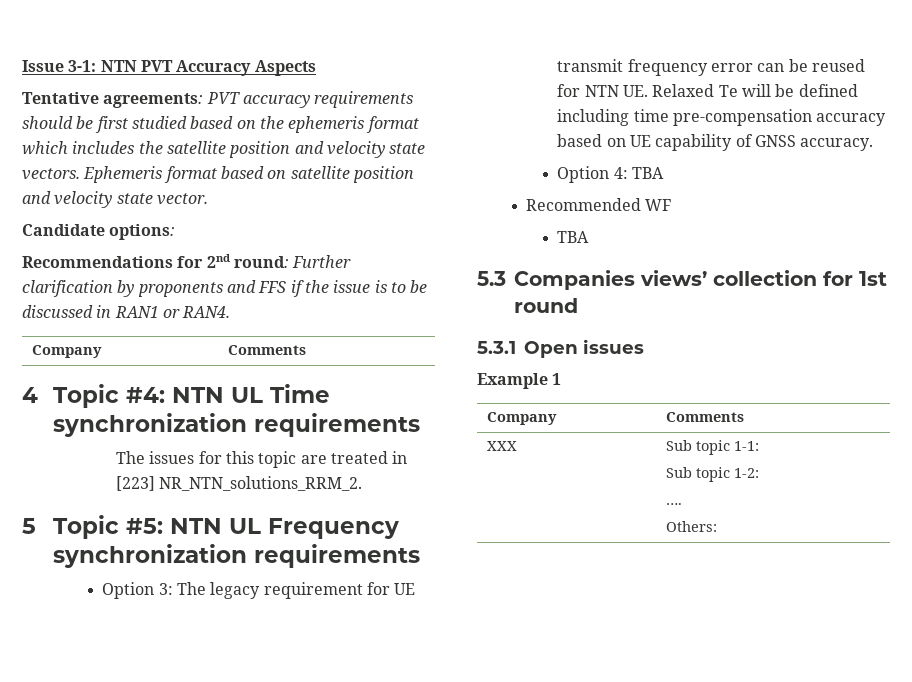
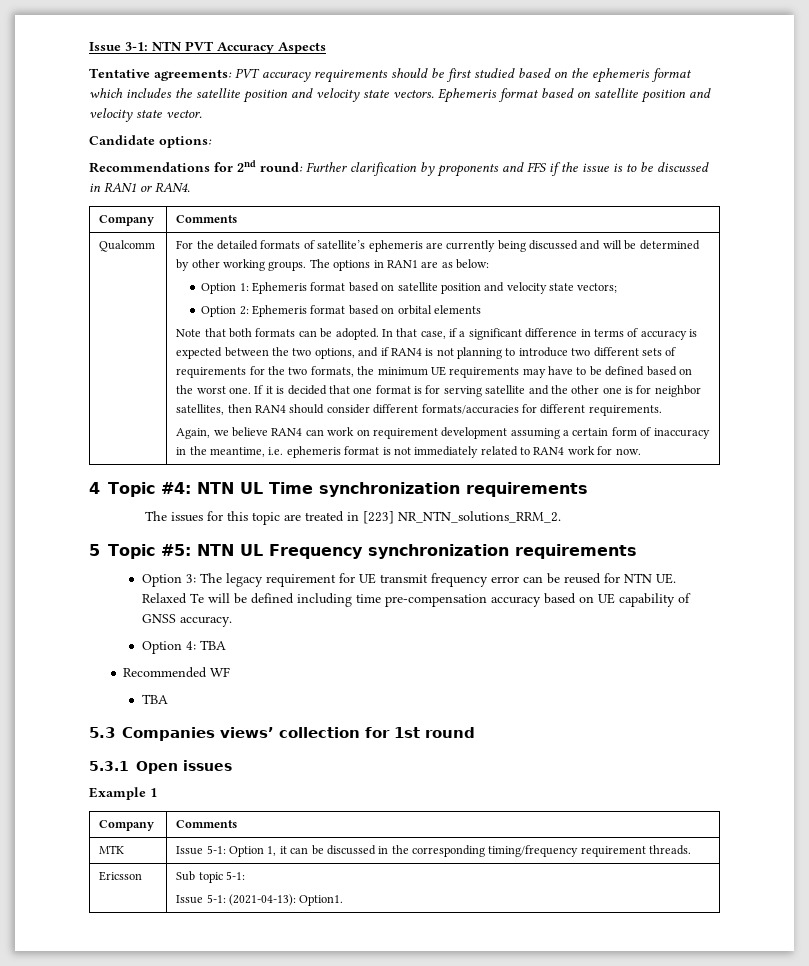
+ Qualcomm | For the detailed formats of satellite’s ephemeris are currently being discussed and will be determined by other working groups. The options in RAN1 are as below:
+ Option 1: Ephemeris format based on satellite position and velocity state vectors;
+ Option 2: Ephemeris format based on orbital elements
+ Note that both formats can be adopted. In that case, if a significant difference in terms of accuracy is expected between the two options, and if RAN4 is not planning to introduce two different sets of requirements for the two formats, the minimum UE requirements may have to be defined based on the worst one. If it is decided that one format is for serving satellite and the other one is for neighbor satellites, then RAN4 should consider different formats/accuracies for different requirements.
+ Again, we believe RAN4 can work on requirement development assuming a certain form of inaccuracy in the meantime, i.e. ephemeris format is not immediately related to RAN4 work for now.
- XXX | Sub topic 1-1:
- Sub topic 1-2:
- ….
- Others:
+ MTK | Issue 5-1: Option 1, it can be discussed in the corresponding timing/frequency requirement threads.
+ Ericsson | Sub topic 5-1:
+ Issue 5-1: (2021-04-13): Option1.

